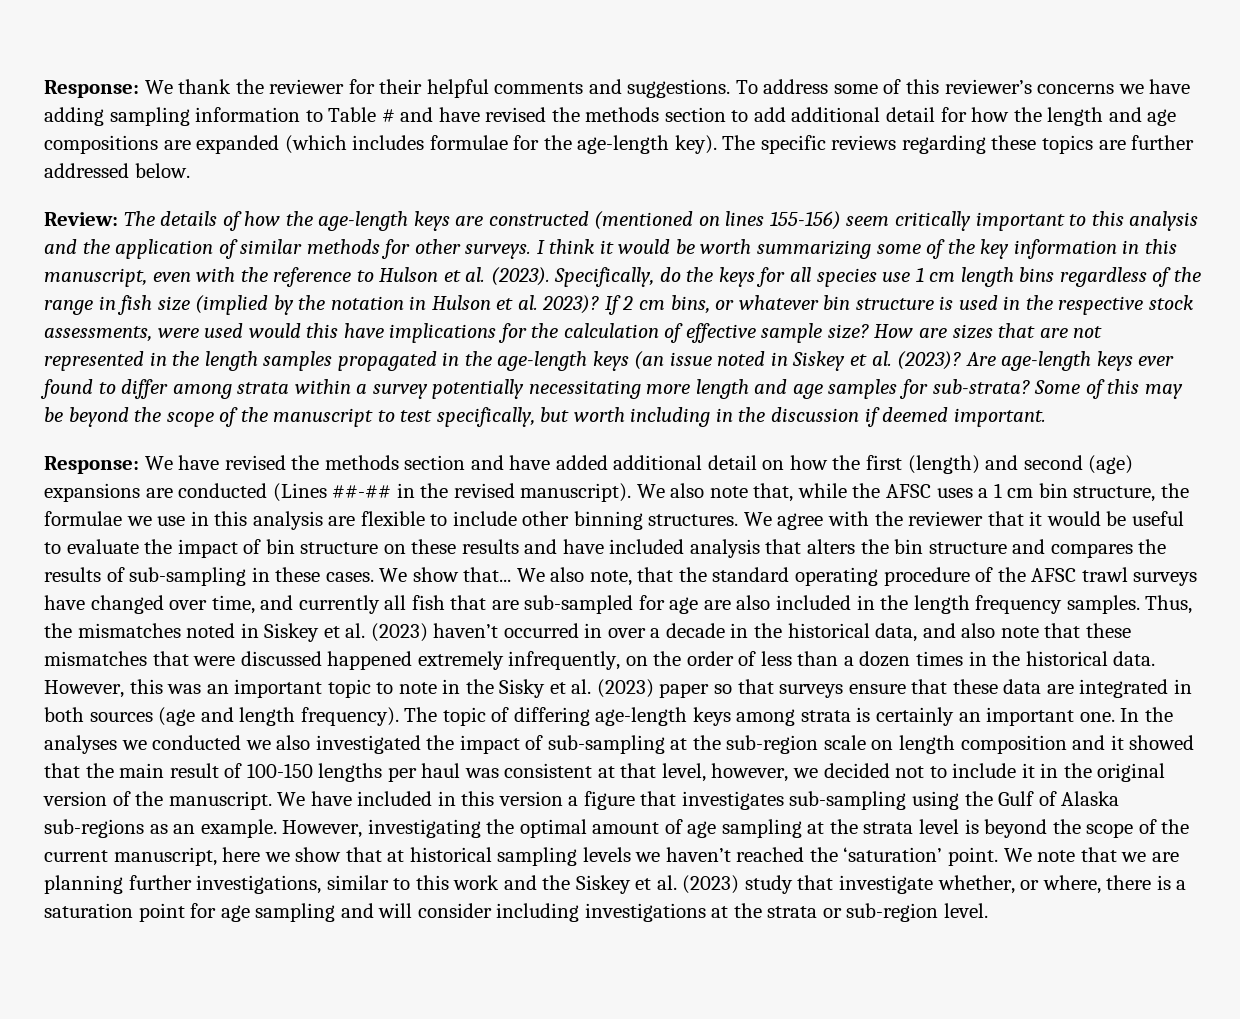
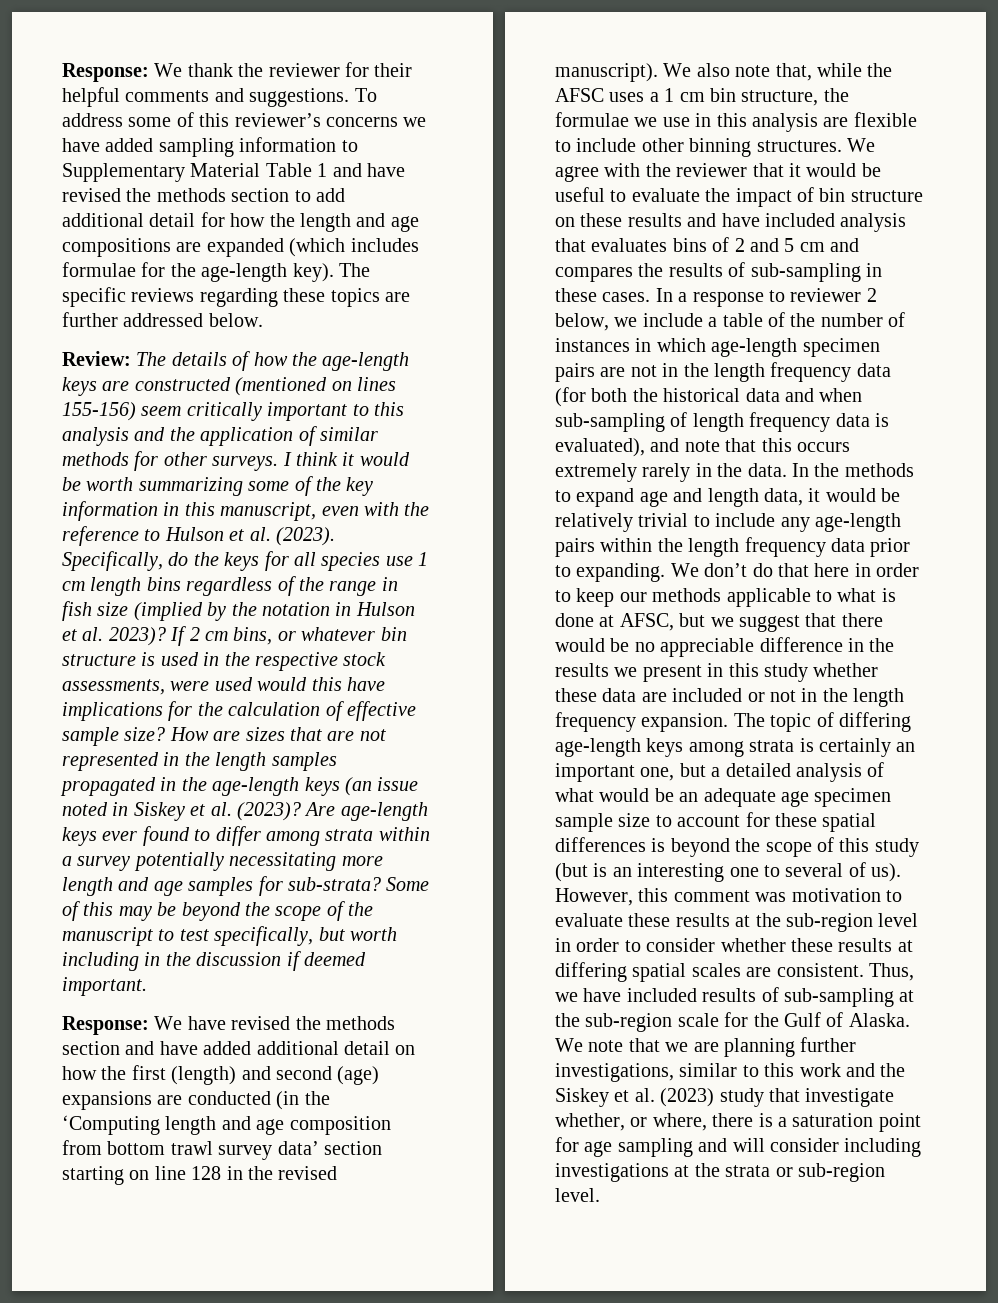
- To address some of this reviewer’s concerns we have adding sampling information to Table # and have revised the methods section to add additional detail for how the length and age compositions are expanded (which includes formulae for the age-length key).
+ To address some of this reviewer’s concerns we have added sampling information to Supplementary Material Table 1 and have revised the methods section to add additional detail for how the length and age compositions are expanded (which includes formulae for the age-length key).
- Response: We have revised the methods section and have added additional detail on how the first (length) and second (age) expansions are conducted (Lines ##-## in the revised manuscript).
+ Response: We have revised the methods section and have added additional detail on how the first (length) and second (age) expansions are conducted (in the ‘Computing length and age composition from bottom trawl survey data’ section starting on line 128 in the revised manuscript).
- We agree with the reviewer that it would be useful to evaluate the impact of bin structure on these results and have included analysis that alters the bin structure and compares the results of sub-sampling in these cases.
+ We agree with the reviewer that it would be useful to evaluate the impact of bin structure on these results and have included analysis that evaluates bins of 2 and 5 cm and compares the results of sub-sampling in these cases.
- We show that... We also note, that the standard operating procedure of the AFSC trawl surveys have changed over time, and currently all fish that are sub-sampled for age are also included in the length frequency samples. Thus, the mismatches noted in Siskey et al. (2023) haven’t occurred in over a decade in the historical data, and also note that these mismatches that were discussed happened extremely infrequently, on the order of less than a dozen times in the historical data. However, this was an important topic to note in the Sisky et al. (2023) paper so that surveys ensure that these data are integrated in both sources (age and length frequency).
+ In a response to reviewer 2 below, we include a table of the number of instances in which age-length specimen pairs are not in the length frequency data (for both the historical data and when sub-sampling of length frequency data is evaluated), and note that this occurs extremely rarely in the data. In the methods to expand age and length data, it would be relatively trivial to include any age-length pairs within the length frequency data prior to expanding. We don’t do that here in order to keep our methods applicable to what is done at AFSC, but we suggest that there would be no appreciable difference in the results we present in this study whether these data are included or not in the length frequency expansion.
- The topic of differing age-length keys among strata is certainly an important one. In the analyses we conducted we also investigated the impact of sub-sampling at the sub-region scale on length composition and it showed that the main result of 100-150 lengths per haul was consistent at that level, however, we decided not to include it in the original version of the manuscript. We have included in this version a figure that investigates sub-sampling using the Gulf of Alaska sub-regions as an example. However, investigating the optimal amount of age sampling at the strata level is beyond the scope of the current manuscript, here we show that at historical sampling levels we haven’t reached the ‘saturation’ point.
+ The topic of differing age-length keys among strata is certainly an important one, but a detailed analysis of what would be an adequate age specimen sample size to account for these spatial differences is beyond the scope of this study (but is an interesting one to several of us). However, this comment was motivation to evaluate these results at the sub-region level in order to consider whether these results at differing spatial scales are consistent. Thus, we have included results of sub-sampling at the sub-region scale for the Gulf of Alaska.

